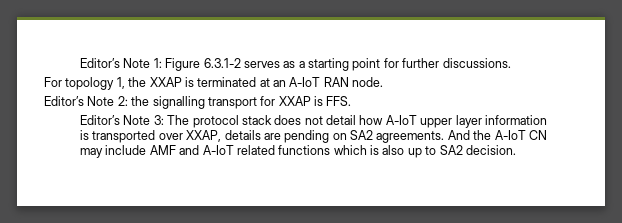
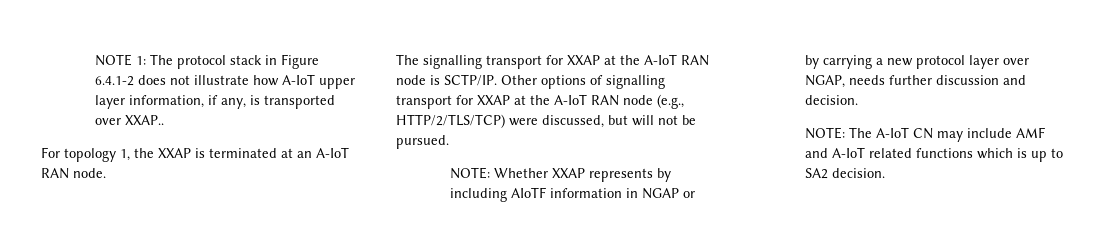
- Editor’s Note 1: Figure 6.3.1-2 serves as a starting point for further discussions.
+ NOTE 1: The protocol stack in Figure 6.4.1-2 does not illustrate how A-IoT upper layer information, if any, is transported over XXAP..
- Editor’s Note 2: the signalling transport for XXAP is FFS.
- Editor’s Note 3: The protocol stack does not detail how A-IoT upper layer information is transported over XXAP, details are pending on SA2 agreements. And the A-IoT CN may include AMF and A-IoT related functions which is also up to SA2 decision.
+ The signalling transport for XXAP at the A-IoT RAN node is SCTP/IP. Other options of signalling transport for XXAP at the A-IoT RAN node (e.g., HTTP/2/TLS/TCP) were discussed, but will not be pursued.
+ NOTE: Whether XXAP represents by including AIoTF information in NGAP or by carrying a new protocol layer over NGAP, needs further discussion and decision.
+ NOTE: The A-IoT CN may include AMF and A-IoT related functions which is up to SA2 decision.

